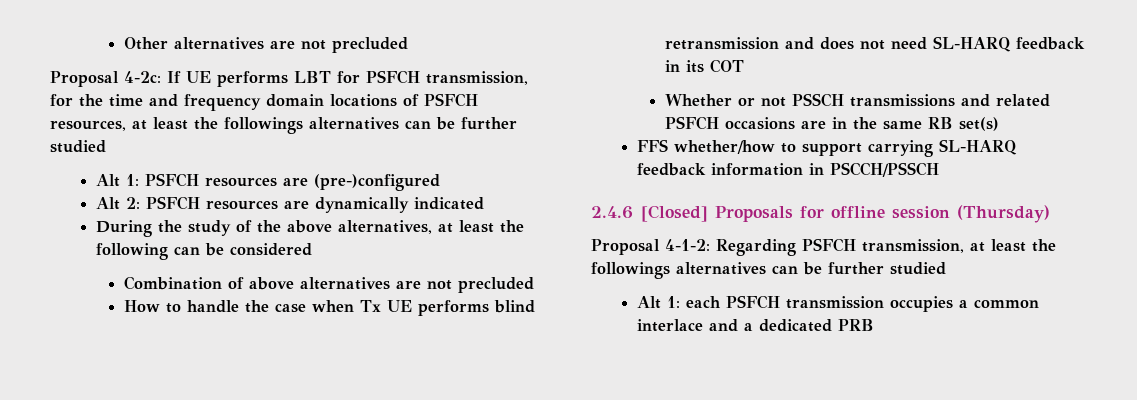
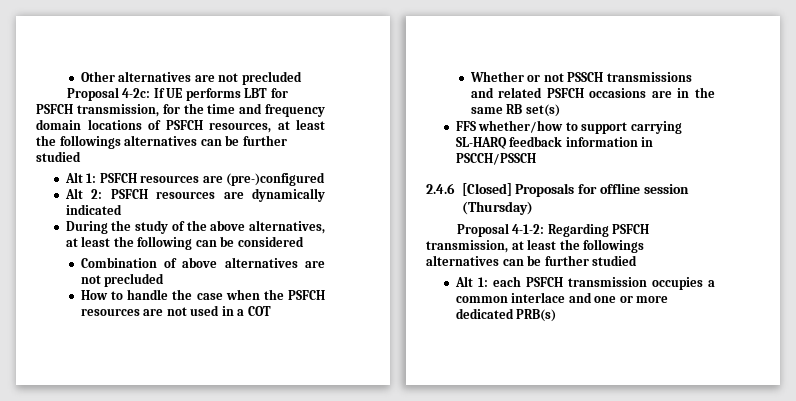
- How to handle the case when Tx UE performs blind retransmission and does not need SL-HARQ feedback in its COT
+ How to handle the case when the PSFCH resources are not used in a COT
- Alt 1: each PSFCH transmission occupies a common interlace and a dedicated PRB
+ Alt 1: each PSFCH transmission occupies a common interlace and one or more dedicated PRB(s)

